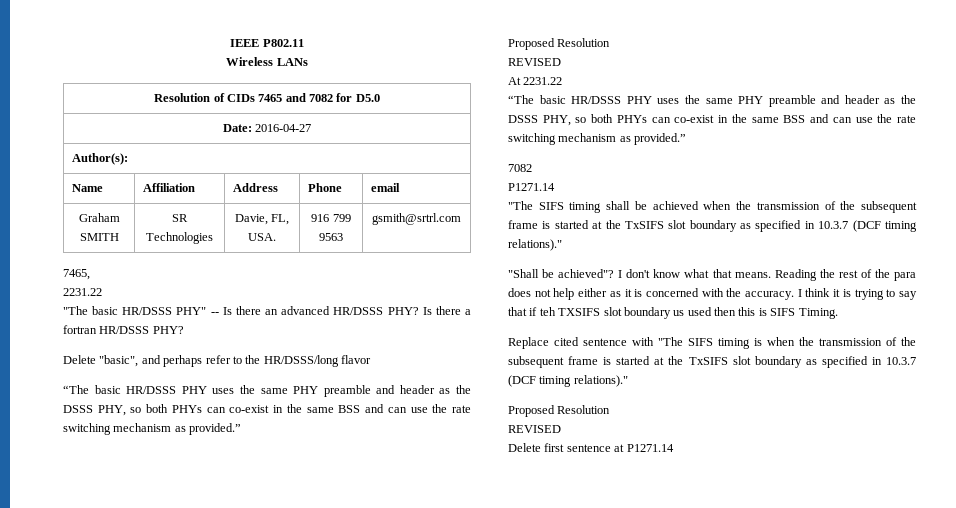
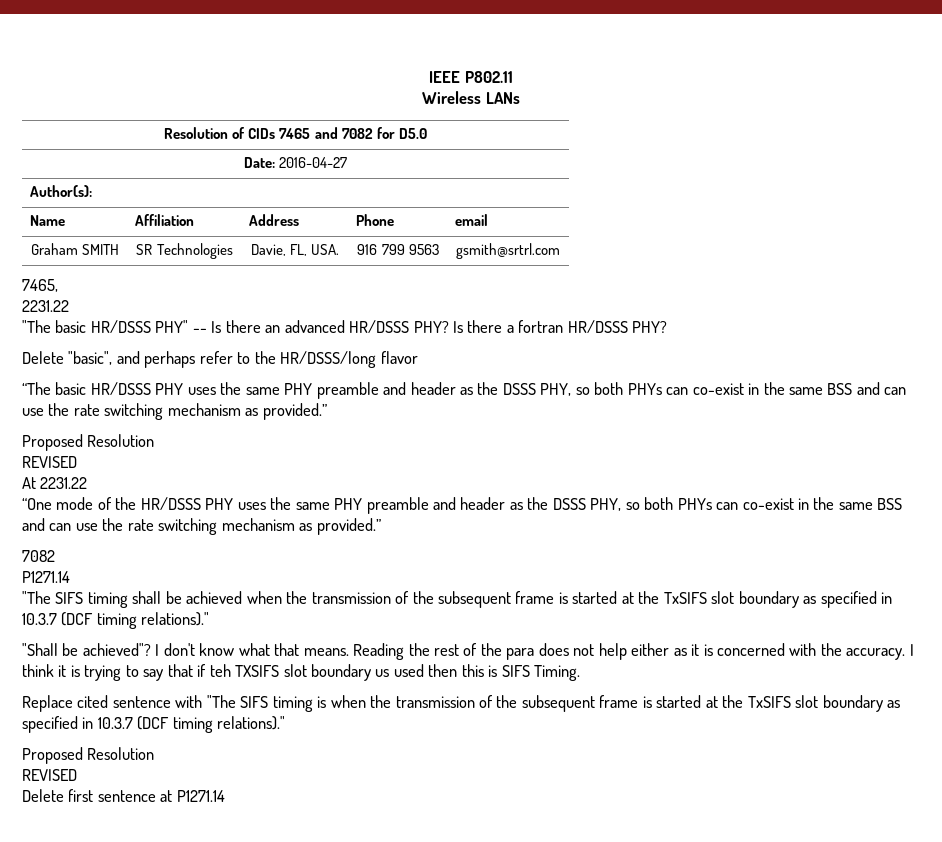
  At 2231.22
- “The basic HR/DSSS PHY uses the same PHY preamble and header as the DSSS PHY, so both PHYs can co-exist in the same BSS and can use the rate switching mechanism as provided.”
+ “One mode of the HR/DSSS PHY uses the same PHY preamble and header as the DSSS PHY, so both PHYs can co-exist in the same BSS and can use the rate switching mechanism as provided.”

